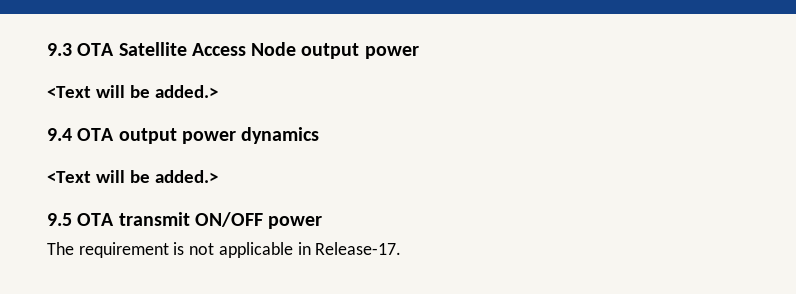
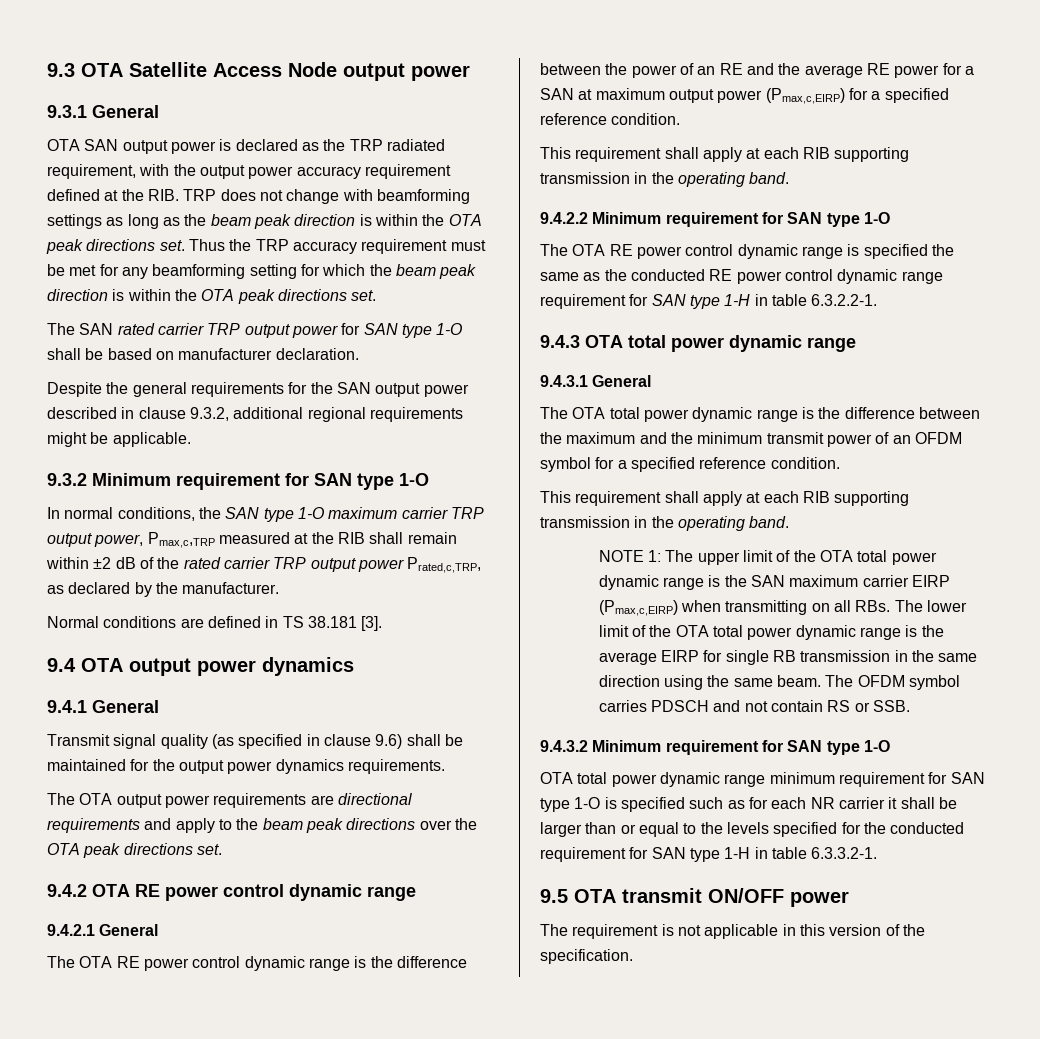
  9.3 OTA Satellite Access Node output power
- <Text will be added.>
+ 9.3.1 General
+ OTA SAN output power is declared as the TRP radiated requirement, with the output power accuracy requirement defined at the RIB. TRP does not change with beamforming settings as long as the beam peak direction is within the OTA peak directions set. Thus the TRP accuracy requirement must be met for any beamforming setting for which the beam peak direction is within the OTA peak directions set.
+ The SAN rated carrier TRP output power for SAN type 1-O shall be based on manufacturer declaration.
+ Despite the general requirements for the SAN output power described in clause 9.3.2, additional regional requirements might be applicable.
+ 9.3.2 Minimum requirement for SAN type 1-O
+ In normal conditions, the SAN type 1-O maximum carrier TRP output power, Pmax,c,TRP measured at the RIB shall remain within ±2 dB of the rated carrier TRP output power Prated,c,TRP, as declared by the manufacturer.
+ Normal conditions are defined in TS 38.181 [3].
  9.4 OTA output power dynamics
- <Text will be added.>
+ 9.4.1 General
+ Transmit signal quality (as specified in clause 9.6) shall be maintained for the output power dynamics requirements.
+ The OTA output power requirements are directional requirements and apply to the beam peak directions over the OTA peak directions set.
+ 9.4.2 OTA RE power control dynamic range
+ 9.4.2.1 General
+ The OTA RE power control dynamic range is the difference between the power of an RE and the average RE power for a SAN at maximum output power (Pmax,c,EIRP) for a specified reference condition.
+ This requirement shall apply at each RIB supporting transmission in the operating band.
+ 9.4.2.2 Minimum requirement for SAN type 1-O
+ The OTA RE power control dynamic range is specified the same as the conducted RE power control dynamic range requirement for SAN type 1-H in table 6.3.2.2-1.
+ 9.4.3 OTA total power dynamic range
+ 9.4.3.1 General
+ The OTA total power dynamic range is the difference between the maximum and the minimum transmit power of an OFDM symbol for a specified reference condition.
+ This requirement shall apply at each RIB supporting transmission in the operating band.
+ NOTE 1: The upper limit of the OTA total power dynamic range is the SAN maximum carrier EIRP (Pmax,c,EIRP) when transmitting on all RBs. The lower limit of the OTA total power dynamic range is the average EIRP for single RB transmission in the same direction using the same beam. The OFDM symbol carries PDSCH and not contain RS or SSB.
+ 9.4.3.2 Minimum requirement for SAN type 1-O
+ OTA total power dynamic range minimum requirement for SAN type 1-O is specified such as for each NR carrier it shall be larger than or equal to the levels specified for the conducted requirement for SAN type 1-H in table 6.3.3.2-1.
- The requirement is not applicable in Release-17.
+ The requirement is not applicable in this version of the specification.

